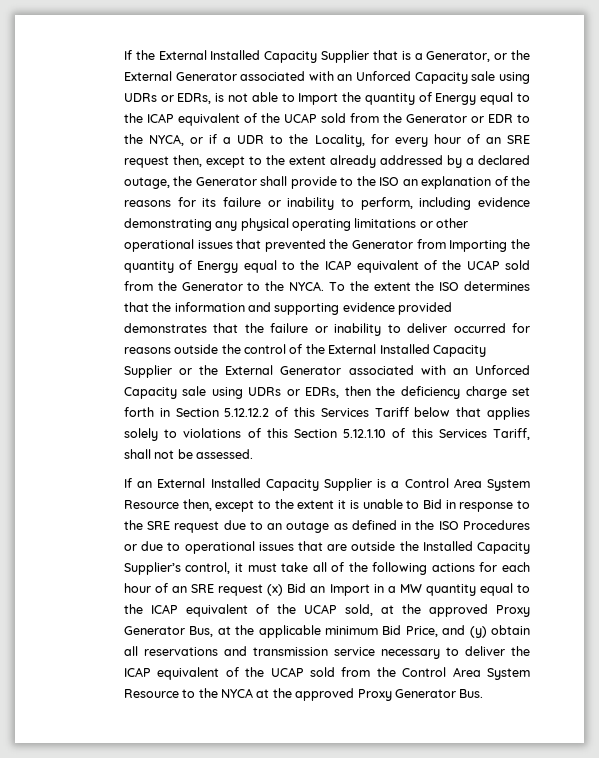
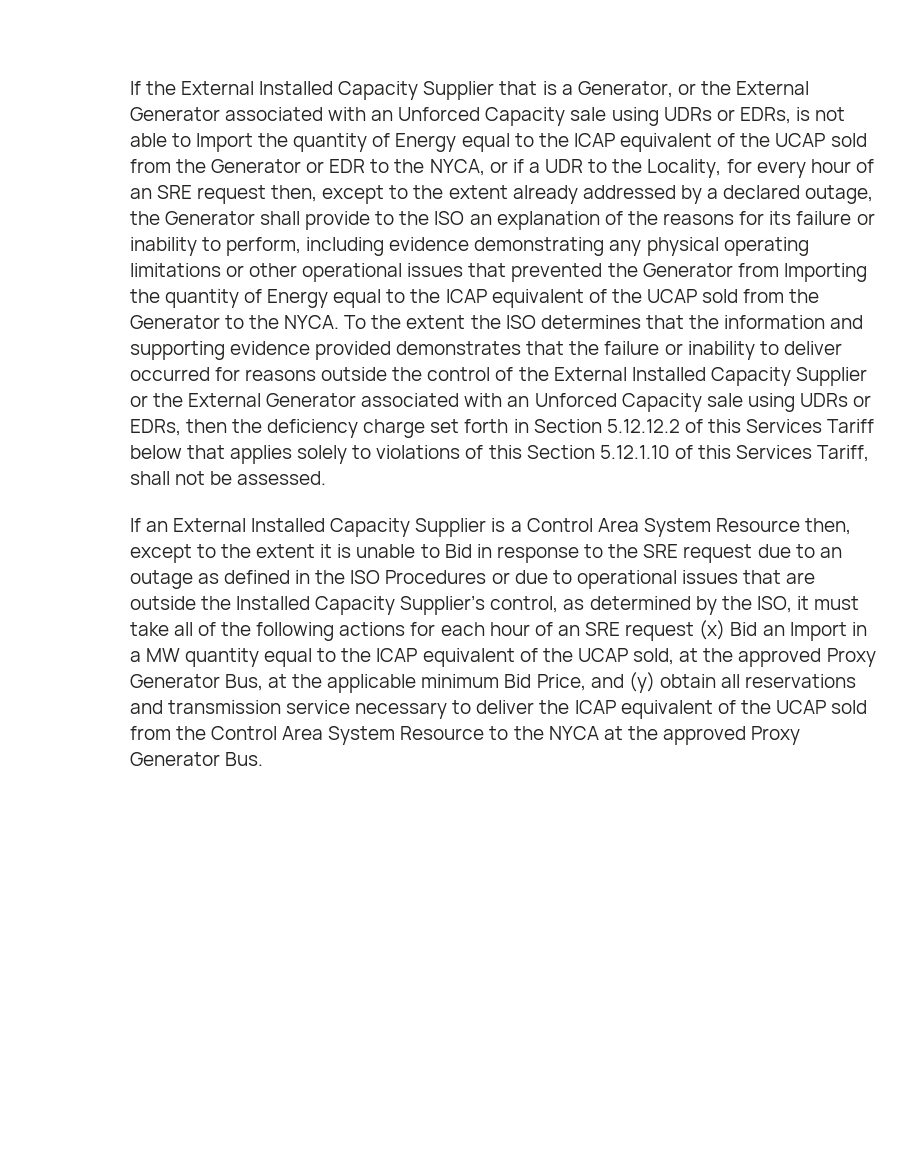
- If an External Installed Capacity Supplier is a Control Area System Resource then, except to the extent it is unable to Bid in response to the SRE request due to an outage as defined in the ISO Procedures or due to operational issues that are outside the Installed Capacity Supplier’s control, it must take all of the following actions for each hour of an SRE request (x) Bid an Import in a MW quantity equal to the ICAP equivalent of the UCAP sold, at the approved Proxy Generator Bus, at the applicable minimum Bid Price, and (y) obtain all reservations and transmission service necessary to deliver the ICAP equivalent of the UCAP sold from the Control Area System Resource to the NYCA at the approved Proxy Generator Bus.
+ If an External Installed Capacity Supplier is a Control Area System Resource then, except to the extent it is unable to Bid in response to the SRE request due to an outage as defined in the ISO Procedures or due to operational issues that are outside the Installed Capacity Supplier’s control, as determined by the ISO, it must take all of the following actions for each hour of an SRE request (x) Bid an Import in a MW quantity equal to the ICAP equivalent of the UCAP sold, at the approved Proxy Generator Bus, at the applicable minimum Bid Price, and (y) obtain all reservations and transmission service necessary to deliver the ICAP equivalent of the UCAP sold from the Control Area System Resource to the NYCA at the approved Proxy Generator Bus.

